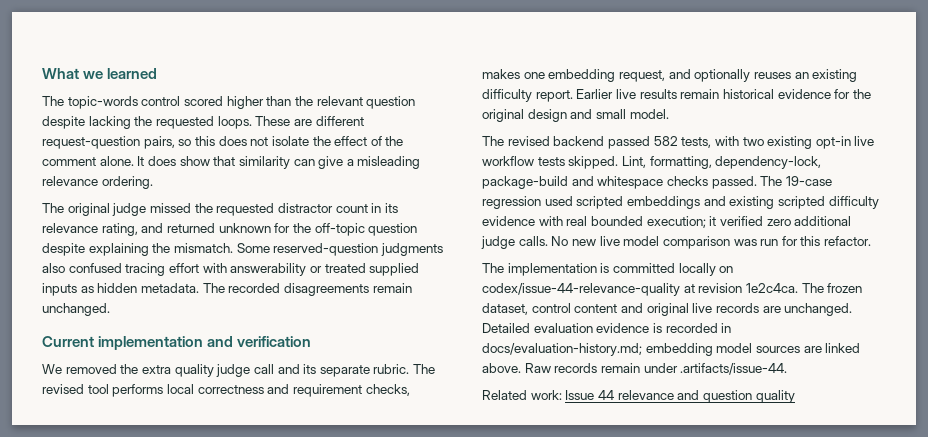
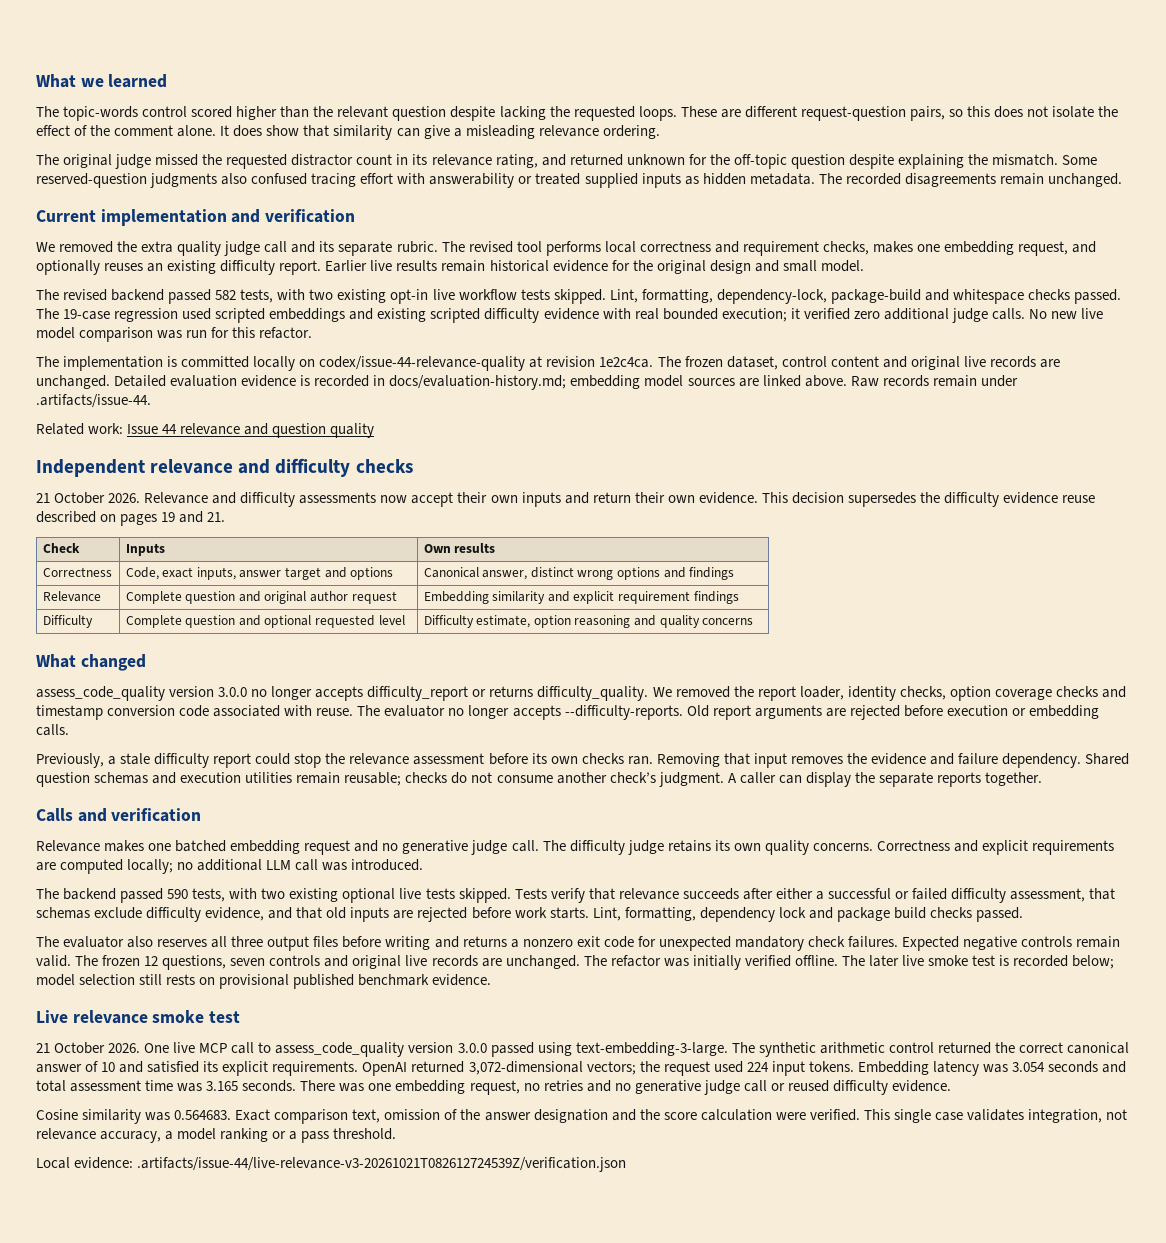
+ Independent relevance and difficulty checks
+ 21 October 2026. Relevance and difficulty assessments now accept their own inputs and return their own evidence. This decision supersedes the difficulty evidence reuse described on pages 19 and 21.
+ Check | Inputs | Own results
+ Correctness | Code, exact inputs, answer target and options | Canonical answer, distinct wrong options and findings
+ Relevance | Complete question and original author request | Embedding similarity and explicit requirement findings
+ Difficulty | Complete question and optional requested level | Difficulty estimate, option reasoning and quality concerns
+ What changed
+ assess_code_quality version 3.0.0 no longer accepts difficulty_report or returns difficulty_quality. We removed the report loader, identity checks, option coverage checks and timestamp conversion code associated with reuse. The evaluator no longer accepts --difficulty-reports. Old report arguments are rejected before execution or embedding calls.
+ Previously, a stale difficulty report could stop the relevance assessment before its own checks ran. Removing that input removes the evidence and failure dependency. Shared question schemas and execution utilities remain reusable; checks do not consume another check’s judgment. A caller can display the separate reports together.
+ Calls and verification
+ Relevance makes one batched embedding request and no generative judge call. The difficulty judge retains its own quality concerns. Correctness and explicit requirements are computed locally; no additional LLM call was introduced.
+ The backend passed 590 tests, with two existing optional live tests skipped. Tests verify that relevance succeeds after either a successful or failed difficulty assessment, that schemas exclude difficulty evidence, and that old inputs are rejected before work starts. Lint, formatting, dependency lock and package build checks passed.
+ The evaluator also reserves all three output files before writing and returns a nonzero exit code for unexpected mandatory check failures. Expected negative controls remain valid. The frozen 12 questions, seven controls and original live records are unchanged. The refactor was initially verified offline. The later live smoke test is recorded below; model selection still rests on provisional published benchmark evidence.
+ Live relevance smoke test
+ 21 October 2026. One live MCP call to assess_code_quality version 3.0.0 passed using text-embedding-3-large. The synthetic arithmetic control returned the correct canonical answer of 10 and satisfied its explicit requirements. OpenAI returned 3,072-dimensional vectors; the request used 224 input tokens. Embedding latency was 3.054 seconds and total assessment time was 3.165 seconds. There was one embedding request, no retries and no generative judge call or reused difficulty evidence.
+ Cosine similarity was 0.564683. Exact comparison text, omission of the answer designation and the score calculation were verified. This single case validates integration, not relevance accuracy, a model ranking or a pass threshold.
+ Local evidence: .artifacts/issue-44/live-relevance-v3-20261021T082612724539Z/verification.json

